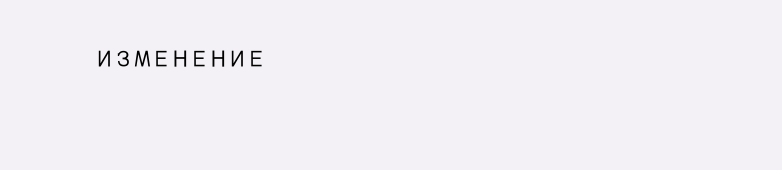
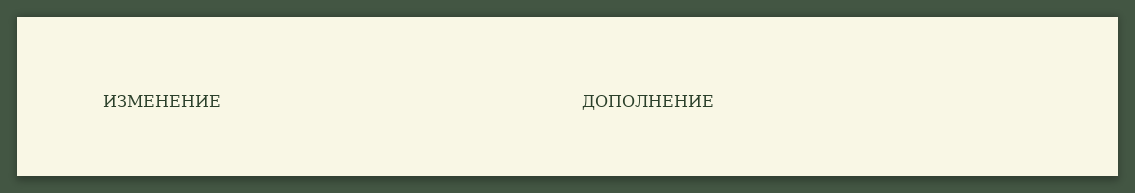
+ ДОПОЛНЕНИЕ

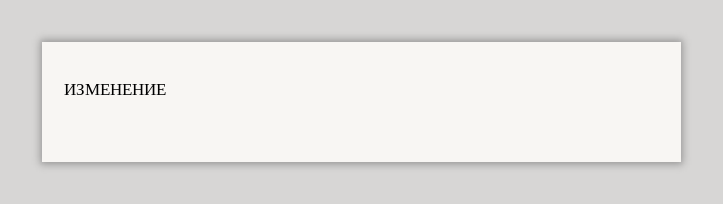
- ДОПОЛНЕНИЕ

